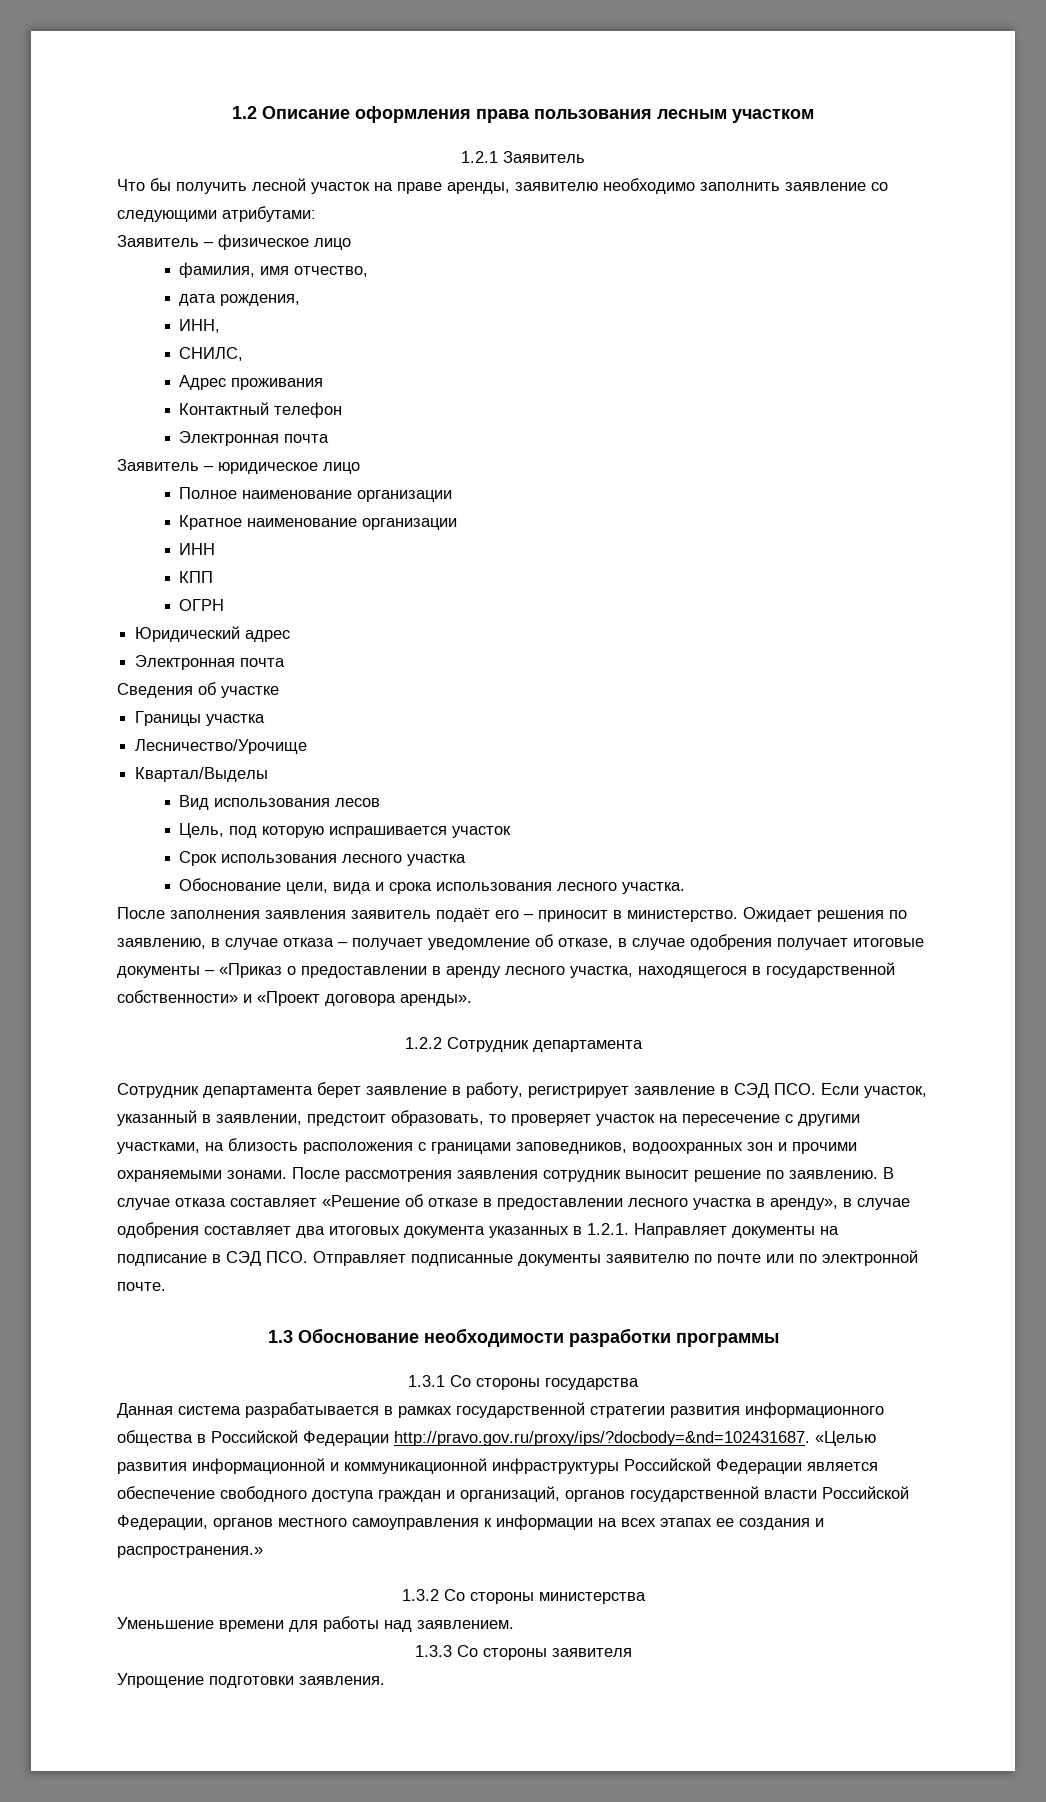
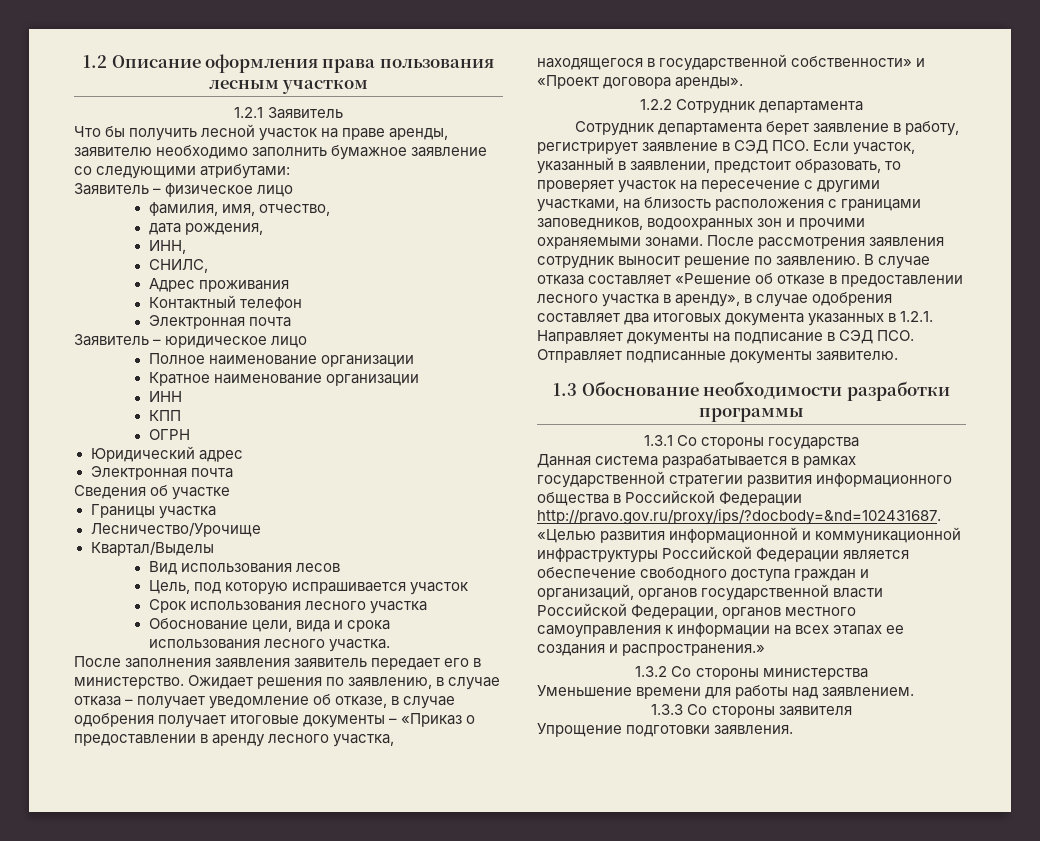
- Что бы получить лесной участок на праве аренды, заявителю необходимо заполнить заявление со следующими атрибутами:
+ Что бы получить лесной участок на праве аренды, заявителю необходимо заполнить бумажное заявление со следующими атрибутами:
- фамилия, имя отчество,
+ фамилия, имя, отчество,
- После заполнения заявления заявитель подаёт его – приносит в министерство.
+ После заполнения заявления заявитель передает его в министерство.
- В случае отказа составляет «Решение об отказе в предоставлении лесного участка в аренду», в случае одобрения составляет два итоговых документа указанных в 1.2.1. Направляет документы на подписание в СЭД ПСО. Отправляет подписанные документы заявителю по почте или по электронной почте.
+ В случае отказа составляет «Решение об отказе в предоставлении лесного участка в аренду», в случае одобрения составляет два итоговых документа указанных в 1.2.1. Направляет документы на подписание в СЭД ПСО. Отправляет подписанные документы заявителю.

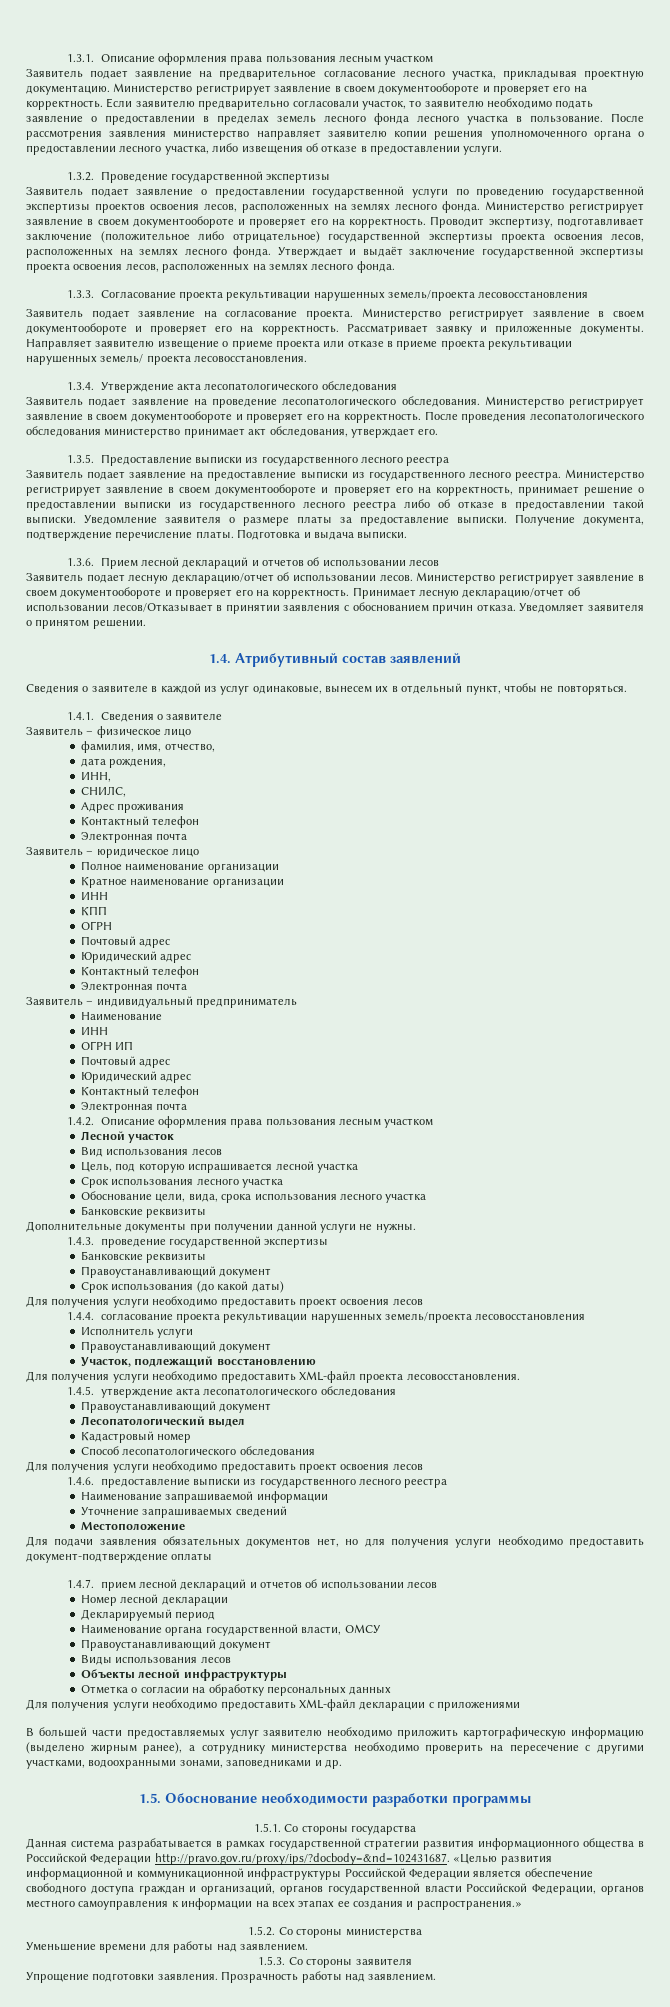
- 1.2 Описание оформления права пользования лесным участком
- 1.2.1 Заявитель
- Что бы получить лесной участок на праве аренды, заявителю необходимо заполнить бумажное заявление со следующими атрибутами:
+ 1.3.1. Описание оформления права пользования лесным участком
+ Заявитель подает заявление на предварительное согласование лесного участка, прикладывая проектную документацию. Министерство регистрирует заявление в своем документообороте и проверяет его на корректность. Если заявителю предварительно согласовали участок, то заявителю необходимо подать заявление о предоставлении в пределах земель лесного фонда лесного участка в пользование. После рассмотрения заявления министерство направляет заявителю копии решения уполномоченного органа о предоставлении лесного участка, либо извещения об отказе в предоставлении услуги.
+ 1.3.2. Проведение государственной экспертизы
+ Заявитель подает заявление о предоставлении государственной услуги по проведению государственной экспертизы проектов освоения лесов, расположенных на землях лесного фонда. Министерство регистрирует заявление в своем документообороте и проверяет его на корректность. Проводит экспертизу, подготавливает заключение (положительное либо отрицательное) государственной экспертизы проекта освоения лесов, расположенных на землях лесного фонда. Утверждает и выдаёт заключение государственной экспертизы проекта освоения лесов, расположенных на землях лесного фонда.
+ 1.3.3. Согласование проекта рекультивации нарушенных земель/проекта лесовосстановления
+ Заявитель подает заявление на согласование проекта. Министерство регистрирует заявление в своем документообороте и проверяет его на корректность. Рассматривает заявку и приложенные документы. Направляет заявителю извещение о приеме проекта или отказе в приеме проекта рекультивации нарушенных земель/ проекта лесовосстановления.
+ 1.3.4. Утверждение акта лесопатологического обследования
+ Заявитель подает заявление на проведение лесопатологического обследования. Министерство регистрирует заявление в своем документообороте и проверяет его на корректность. После проведения лесопатологического обследования министерство принимает акт обследования, утверждает его.
+ 1.3.5. Предоставление выписки из государственного лесного реестра
+ Заявитель подает заявление на предоставление выписки из государственного лесного реестра. Министерство регистрирует заявление в своем документообороте и проверяет его на корректность, принимает решение о предоставлении выписки из государственного лесного реестра либо об отказе в предоставлении такой выписки. Уведомление заявителя о размере платы за предоставление выписки. Получение документа, подтверждение перечисление платы. Подготовка и выдача выписки.
+ 1.3.6. Прием лесной деклараций и отчетов об использовании лесов
+ Заявитель подает лесную декларацию/отчет об использовании лесов. Министерство регистрирует заявление в своем документообороте и проверяет его на корректность. Принимает лесную декларацию/отчет об использовании лесов/Отказывает в принятии заявления с обоснованием причин отказа. Уведомляет заявителя о принятом решении.
+ 1.4. Атрибутивный состав заявлений
+ Сведения о заявителе в каждой из услуг одинаковые, вынесем их в отдельный пункт, чтобы не повторяться.
+ 1.4.1. Сведения о заявителе
  КПП
  ОГРН
+ Почтовый адрес
  Юридический адрес
+ Контактный телефон
  Электронная почта
- Сведения об участке
- Границы участка
- Лесничество/Урочище
- Квартал/Выделы
+ Заявитель – индивидуальный предприниматель
+ Наименование
+ ИНН
+ ОГРН ИП
+ Почтовый адрес
+ Юридический адрес
+ Контактный телефон
+ Электронная почта
+ 1.4.2. Описание оформления права пользования лесным участком
+ Лесной участок
- Цель, под которую испрашивается участок
+ Цель, под которую испрашивается лесной участка
- Обоснование цели, вида и срока использования лесного участка.
- После заполнения заявления заявитель передает его в министерство. Ожидает решения по заявлению, в случае отказа – получает уведомление об отказе, в случае одобрения получает итоговые документы – «Приказ о предоставлении в аренду лесного участка, находящегося в государственной собственности» и «Проект договора аренды».
- 1.2.2 Сотрудник департамента
- Сотрудник департамента берет заявление в работу, регистрирует заявление в СЭД ПСО. Если участок, указанный в заявлении, предстоит образовать, то проверяет участок на пересечение с другими участками, на близость расположения с границами заповедников, водоохранных зон и прочими охраняемыми зонами. После рассмотрения заявления сотрудник выносит решение по заявлению. В случае отказа составляет «Решение об отказе в предоставлении лесного участка в аренду», в случае одобрения составляет два итоговых документа указанных в 1.2.1. Направляет документы на подписание в СЭД ПСО. Отправляет подписанные документы заявителю.
- 1.3 Обоснование необходимости разработки программы
+ Обоснование цели, вида, срока использования лесного участка
+ Банковские реквизиты
+ Дополнительные документы при получении данной услуги не нужны.
+ 1.4.3. проведение государственной экспертизы
+ Банковские реквизиты
+ Правоустанавливающий документ
+ Срок использования (до какой даты)
+ Для получения услуги необходимо предоставить проект освоения лесов
+ 1.4.4. согласование проекта рекультивации нарушенных земель/проекта лесовосстановления
+ Исполнитель услуги
+ Правоустанавливающий документ
+ Участок, подлежащий восстановлению
+ Для получения услуги необходимо предоставить XML-файл проекта лесовосстановления.
+ 1.4.5. утверждение акта лесопатологического обследования
+ Правоустанавливающий документ
+ Лесопатологический выдел
+ Кадастровый номер
+ Способ лесопатологического обследования
+ Для получения услуги необходимо предоставить проект освоения лесов
+ 1.4.6. предоставление выписки из государственного лесного реестра
+ Наименование запрашиваемой информации
+ Уточнение запрашиваемых сведений
+ Местоположение
+ Для подачи заявления обязательных документов нет, но для получения услуги необходимо предоставить документ-подтверждение оплаты
+ 1.4.7. прием лесной деклараций и отчетов об использовании лесов
+ Номер лесной декларации
+ Декларируемый период
+ Наименование органа государственной власти, ОМСУ
+ Правоустанавливающий документ
+ Виды использования лесов
+ Объекты лесной инфраструктуры
+ Отметка о согласии на обработку персональных данных
+ Для получения услуги необходимо предоставить XML-файл декларации с приложениями
+ В большей части предоставляемых услуг заявителю необходимо приложить картографическую информацию (выделено жирным ранее), а сотруднику министерства необходимо проверить на пересечение с другими участками, водоохранными зонами, заповедниками и др.
+ 1.5. Обоснование необходимости разработки программы
- 1.3.1 Со стороны государства
+ 1.5.1. Со стороны государства
- 1.3.2 Со стороны министерства
+ 1.5.2. Со стороны министерства
- 1.3.3 Со стороны заявителя
+ 1.5.3. Со стороны заявителя
+ Прозрачность работы над заявлением.

